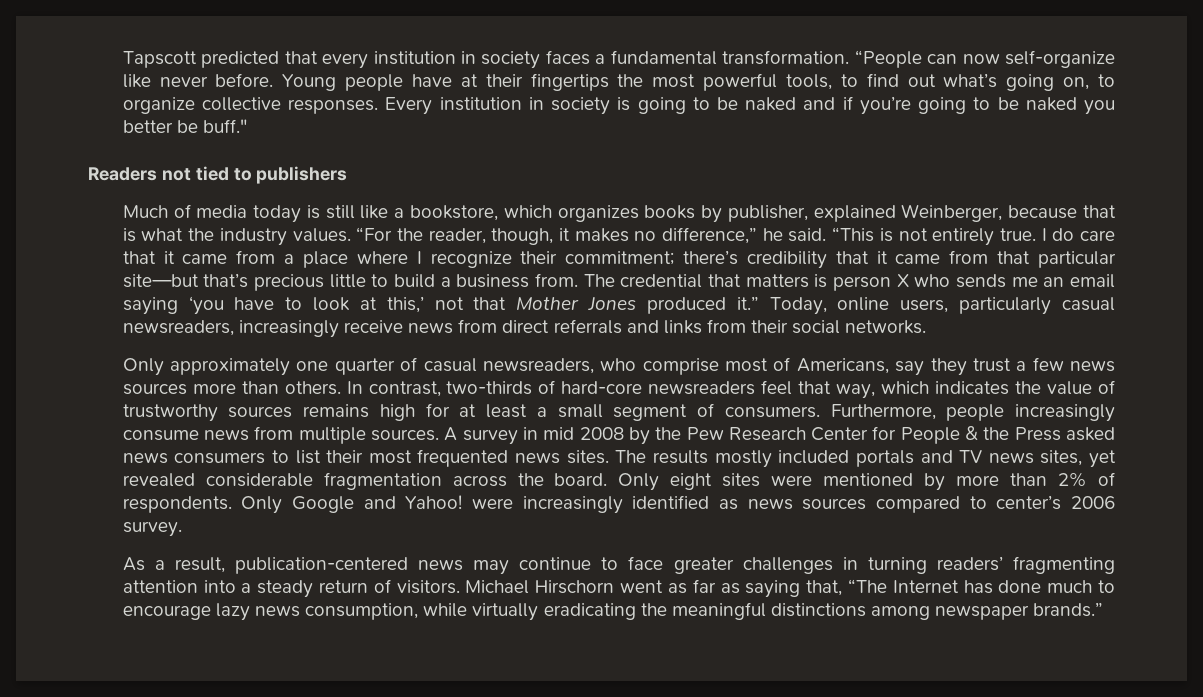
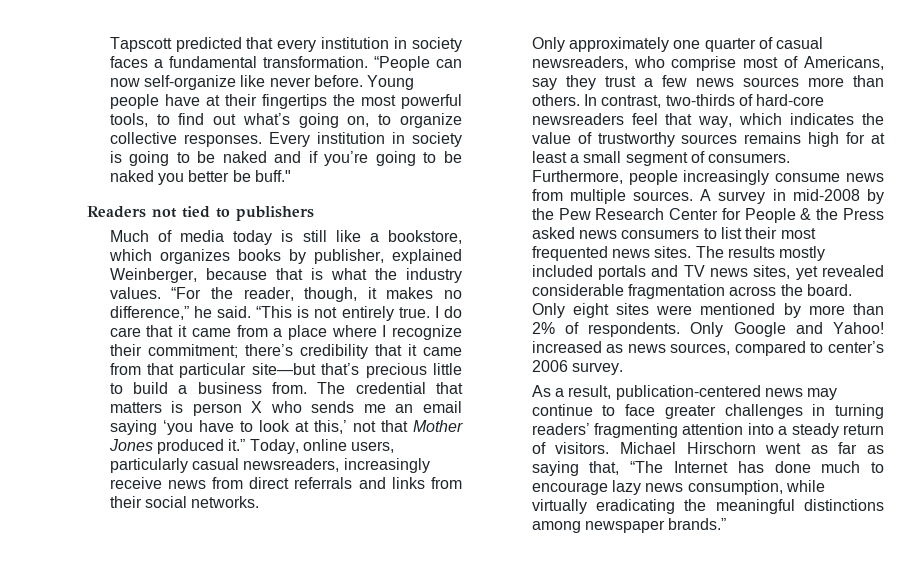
- A survey in mid 2008 by the Pew Research Center for People & the Press asked news consumers to list their most frequented news sites.
+ A survey in mid-2008 by the Pew Research Center for People & the Press asked news consumers to list their most frequented news sites.
- Only Google and Yahoo! were increasingly identified as news sources compared to center’s 2006 survey.
+ Only Google and Yahoo! increased as news sources, compared to center’s 2006 survey.

